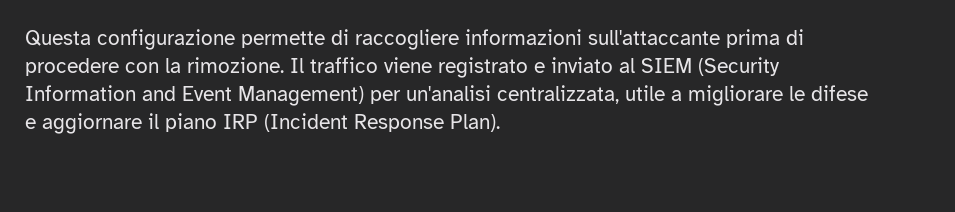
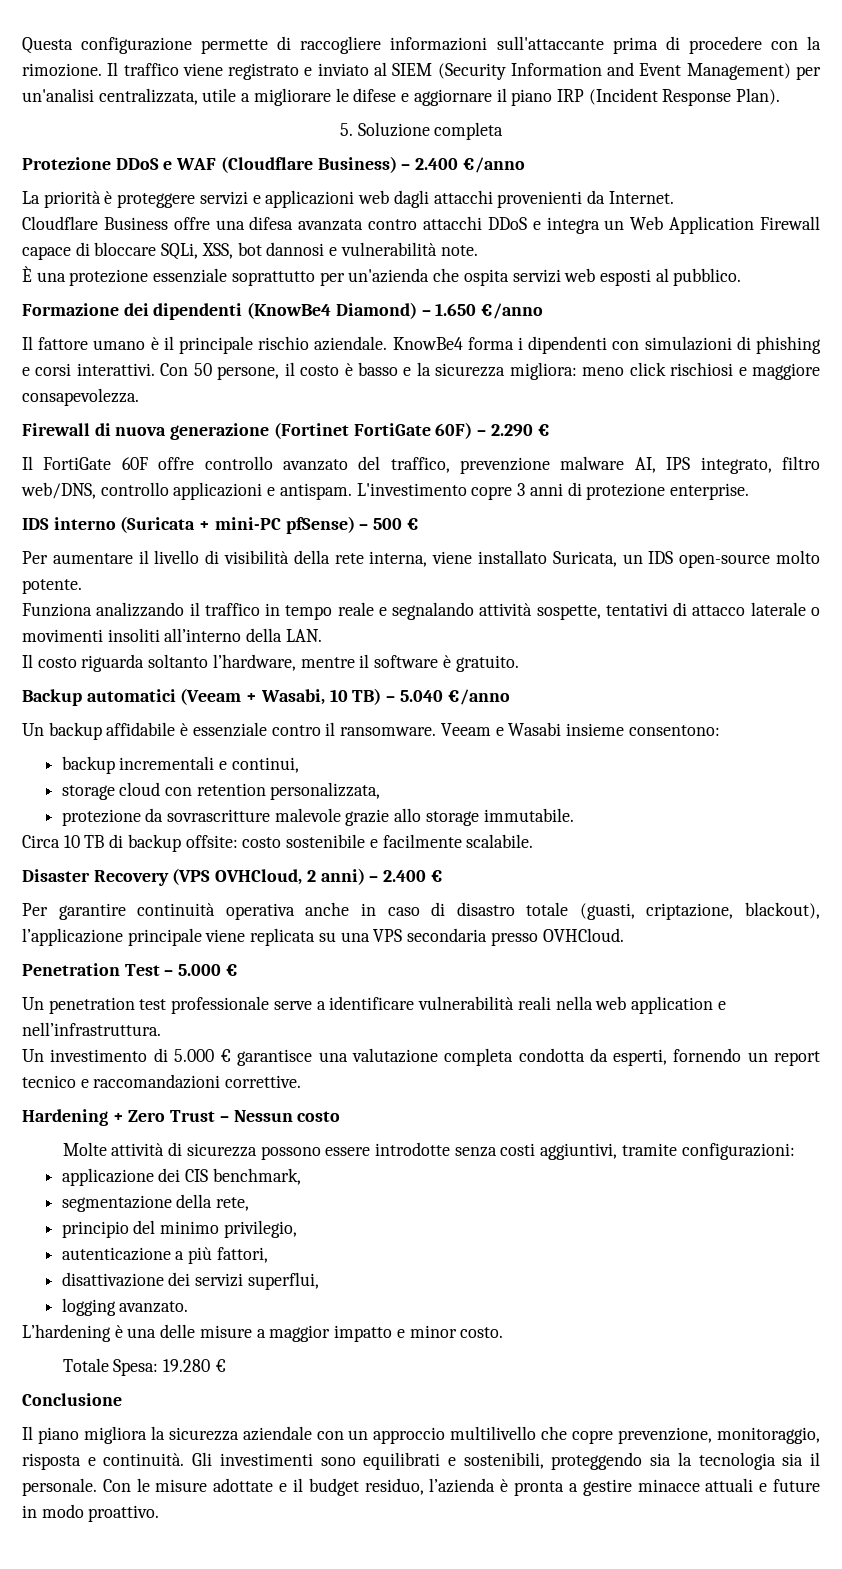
+ 5. Soluzione completa
+ Protezione DDoS e WAF (Cloudflare Business) – 2.400 €/anno
+ La priorità è proteggere servizi e applicazioni web dagli attacchi provenienti da Internet.
+ Cloudflare Business offre una difesa avanzata contro attacchi DDoS e integra un Web Application Firewall capace di bloccare SQLi, XSS, bot dannosi e vulnerabilità note.
+ È una protezione essenziale soprattutto per un'azienda che ospita servizi web esposti al pubblico.
+ Formazione dei dipendenti (KnowBe4 Diamond) – 1.650 €/anno
+ Il fattore umano è il principale rischio aziendale. KnowBe4 forma i dipendenti con simulazioni di phishing e corsi interattivi. Con 50 persone, il costo è basso e la sicurezza migliora: meno click rischiosi e maggiore consapevolezza.
+ Firewall di nuova generazione (Fortinet FortiGate 60F) – 2.290 €
+ Il FortiGate 60F offre controllo avanzato del traffico, prevenzione malware AI, IPS integrato, filtro web/DNS, controllo applicazioni e antispam. L'investimento copre 3 anni di protezione enterprise.
+ IDS interno (Suricata + mini-PC pfSense) – 500 €
+ Per aumentare il livello di visibilità della rete interna, viene installato Suricata, un IDS open-source molto potente.
+ Funziona analizzando il traffico in tempo reale e segnalando attività sospette, tentativi di attacco laterale o movimenti insoliti all’interno della LAN.
+ Il costo riguarda soltanto l’hardware, mentre il software è gratuito.
+ Backup automatici (Veeam + Wasabi, 10 TB) – 5.040 €/anno
+ Un backup affidabile è essenziale contro il ransomware. Veeam e Wasabi insieme consentono:
+ backup incrementali e continui,
+ storage cloud con retention personalizzata,
+ protezione da sovrascritture malevole grazie allo storage immutabile.
+ Circa 10 TB di backup offsite: costo sostenibile e facilmente scalabile.
+ Disaster Recovery (VPS OVHCloud, 2 anni) – 2.400 €
+ Per garantire continuità operativa anche in caso di disastro totale (guasti, criptazione, blackout), l’applicazione principale viene replicata su una VPS secondaria presso OVHCloud.
+ Penetration Test – 5.000 €
+ Un penetration test professionale serve a identificare vulnerabilità reali nella web application e nell’infrastruttura.
+ Un investimento di 5.000 € garantisce una valutazione completa condotta da esperti, fornendo un report tecnico e raccomandazioni correttive.
+ Hardening + Zero Trust – Nessun costo
+ Molte attività di sicurezza possono essere introdotte senza costi aggiuntivi, tramite configurazioni:
+ applicazione dei CIS benchmark,
+ segmentazione della rete,
+ principio del minimo privilegio,
+ autenticazione a più fattori,
+ disattivazione dei servizi superflui,
+ logging avanzato.
+ L’hardening è una delle misure a maggior impatto e minor costo.
+ Totale Spesa: 19.280 €
+ Conclusione
+ Il piano migliora la sicurezza aziendale con un approccio multilivello che copre prevenzione, monitoraggio, risposta e continuità. Gli investimenti sono equilibrati e sostenibili, proteggendo sia la tecnologia sia il personale. Con le misure adottate e il budget residuo, l’azienda è pronta a gestire minacce attuali e future in modo proattivo.

